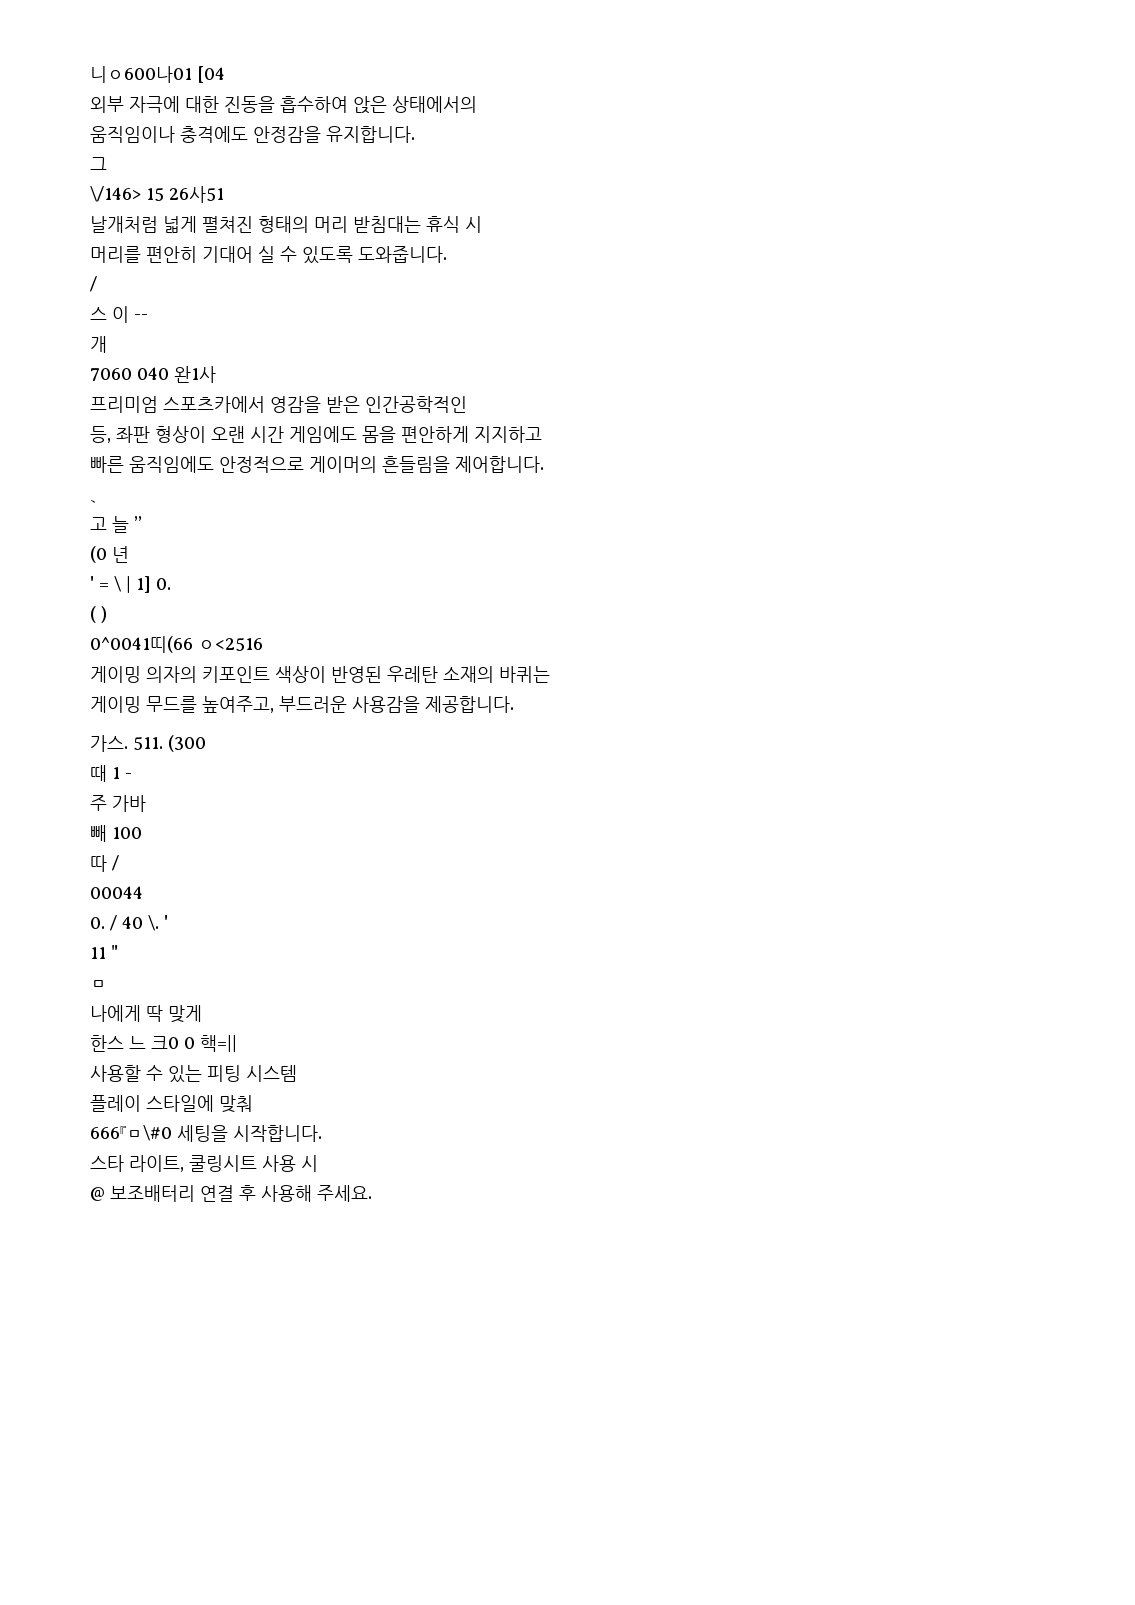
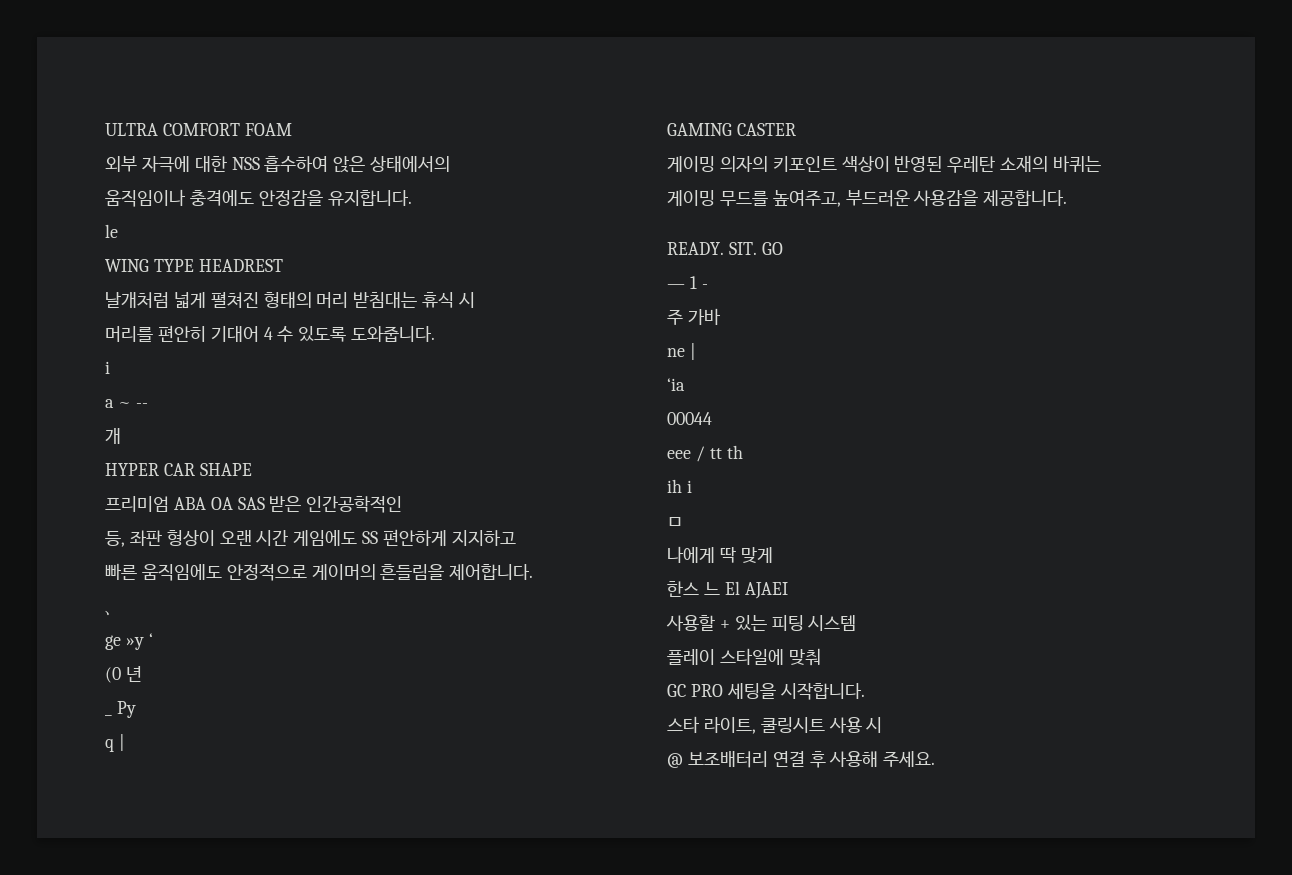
- 니ㅇ600나01 [04
+ ULTRA COMFORT FOAM
- 외부 자극에 대한 진동을 흡수하여 앉은 상태에서의
+ 외부 자극에 대한 NSS 흡수하여 앉은 상태에서의
- 그
- \/146> 15 26사51
+ le
+ WING TYPE HEADREST
- 머리를 편안히 기대어 실 수 있도록 도와줍니다.
- /
- 스 이 --
+ 머리를 편안히 기대어 4 수 있도록 도와줍니다.
+ i
+ a ~ --
- 7060 040 완1사
- 프리미엄 스포츠카에서 영감을 받은 인간공학적인
+ HYPER CAR SHAPE
+ 프리미엄 ABA OA SAS 받은 인간공학적인
- 등, 좌판 형상이 오랜 시간 게임에도 몸을 편안하게 지지하고
+ 등, 좌판 형상이 오랜 시간 게임에도 SS 편안하게 지지하고
- 고 늘 ”
+ ge »y ‘
- ' = \ | 1] 0.
- ( )
- 0^0041띠(66 ㅇ<2516
+ _ Py
+ q |
+ GAMING CASTER
- 가스. 511. (300
- 때 1 -
+ READY. SIT. GO
+ — 1 -
- 빼 100
- 따 /
+ ne |
+ ‘ia
  00044
- 0. / 40 \. '
- 11 "
+ eee / tt th
+ ih i
- 한스 느 크0 0 핵=||
+ 한스 느 El AJAEI
- 사용할 수 있는 피팅 시스템
+ 사용할 + 있는 피팅 시스템
- 666『ㅁ\#0 세팅을 시작합니다.
+ GC PRO 세팅을 시작합니다.

